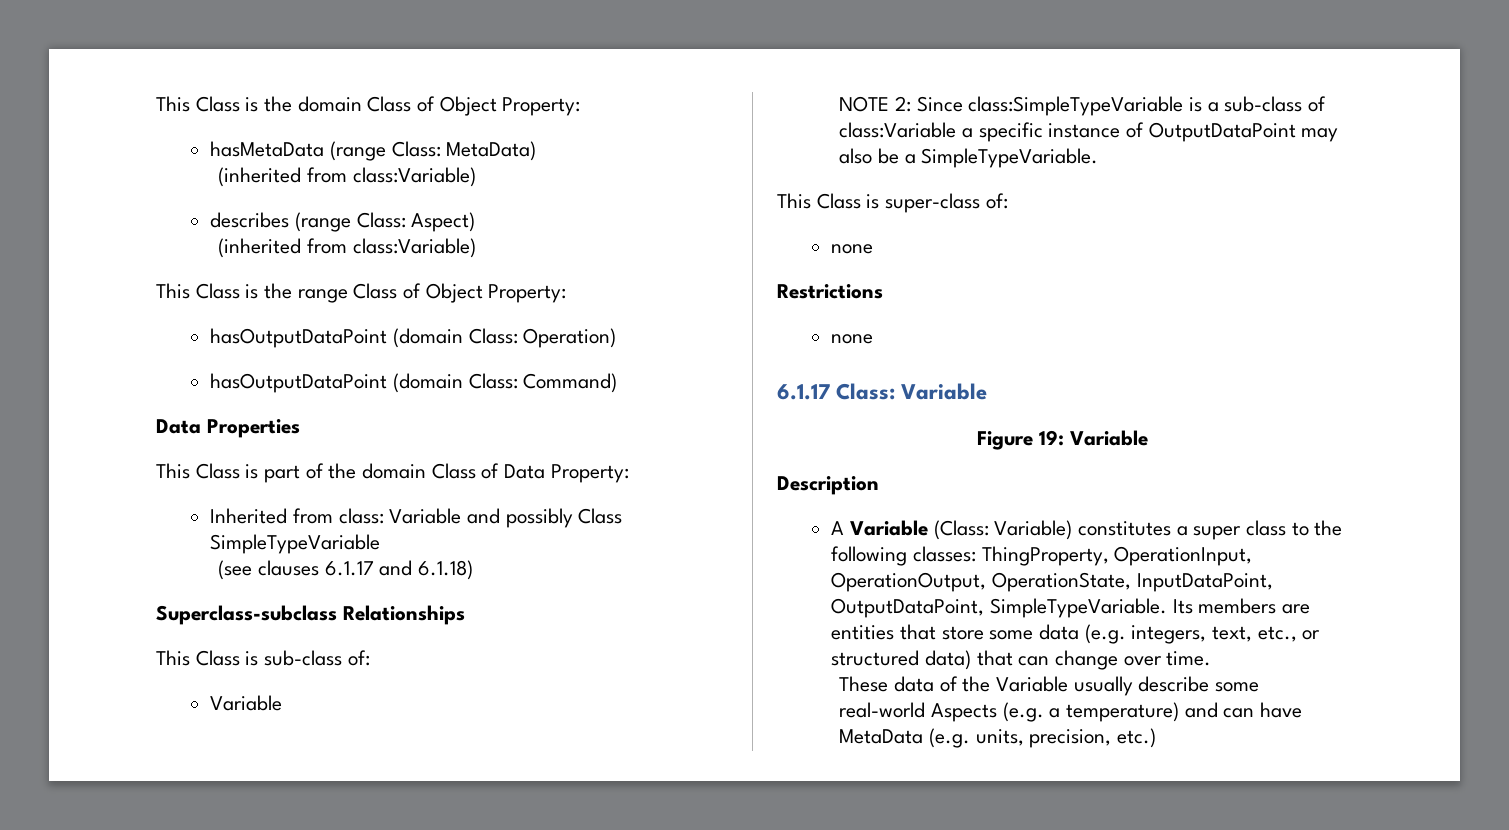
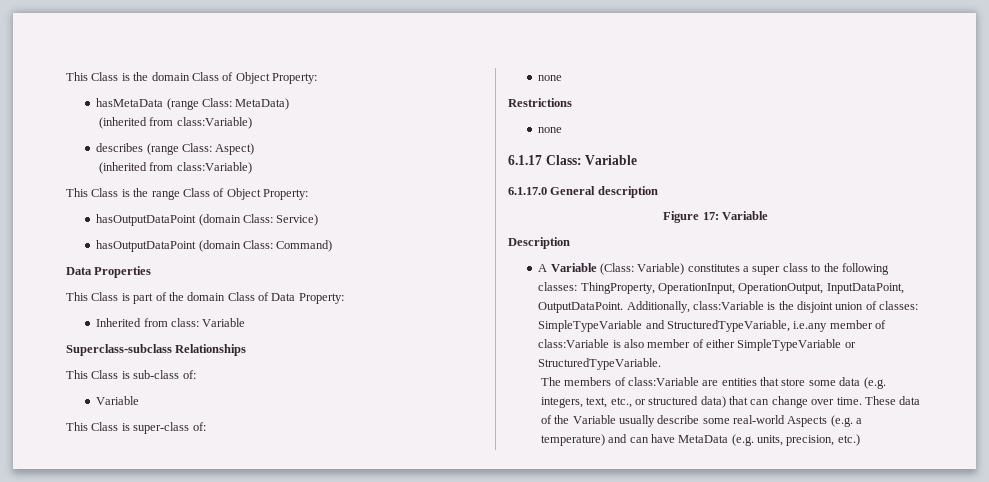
- hasOutputDataPoint (domain Class: Operation)
+ hasOutputDataPoint (domain Class: Service)
- Inherited from class: Variable and possibly Class SimpleTypeVariable
- (see clauses 6.1.17 and 6.1.18)
+ Inherited from class: Variable
- NOTE 2: Since class:SimpleTypeVariable is a sub-class of class:Variable a specific instance of OutputDataPoint may also be a SimpleTypeVariable.
+ 6.1.17.0 General description
- Figure 19: Variable
+ Figure 17: Variable
- A Variable (Class: Variable) constitutes a super class to the following classes: ThingProperty, OperationInput, OperationOutput, OperationState, InputDataPoint, OutputDataPoint, SimpleTypeVariable. Its members are entities that store some data (e.g. integers, text, etc., or structured data) that can change over time.
- These data of the Variable usually describe some real-world Aspects (e.g. a temperature) and can have MetaData (e.g. units, precision, etc.)
+ A Variable (Class: Variable) constitutes a super class to the following classes: ThingProperty, OperationInput, OperationOutput, InputDataPoint, OutputDataPoint. Additionally, class:Variable is the disjoint union of classes: SimpleTypeVariable and StructuredTypeVariable, i.e.any member of class:Variable is also member of either SimpleTypeVariable or StructuredTypeVariable.
+ The members of class:Variable are entities that store some data (e.g. integers, text, etc., or structured data) that can change over time. These data of the Variable usually describe some real-world Aspects (e.g. a temperature) and can have MetaData (e.g. units, precision, etc.)

